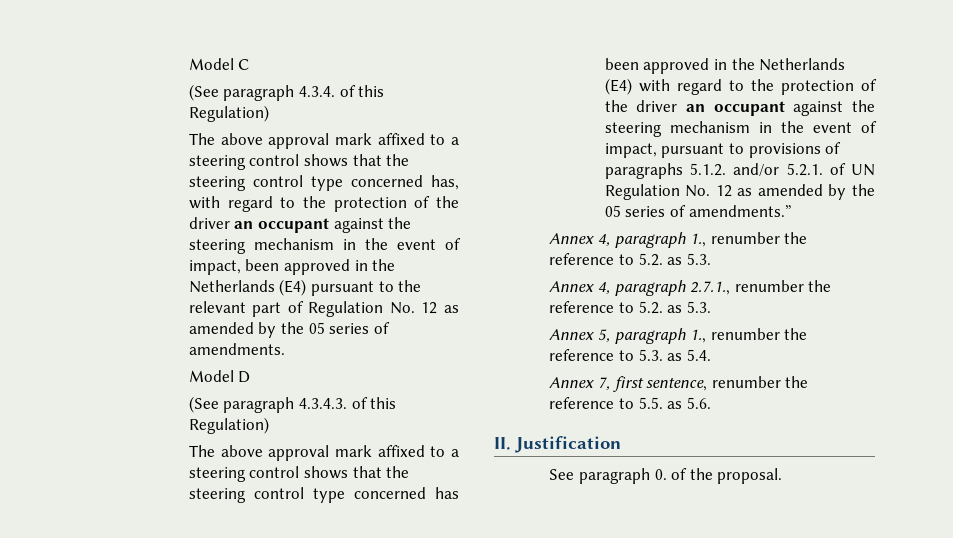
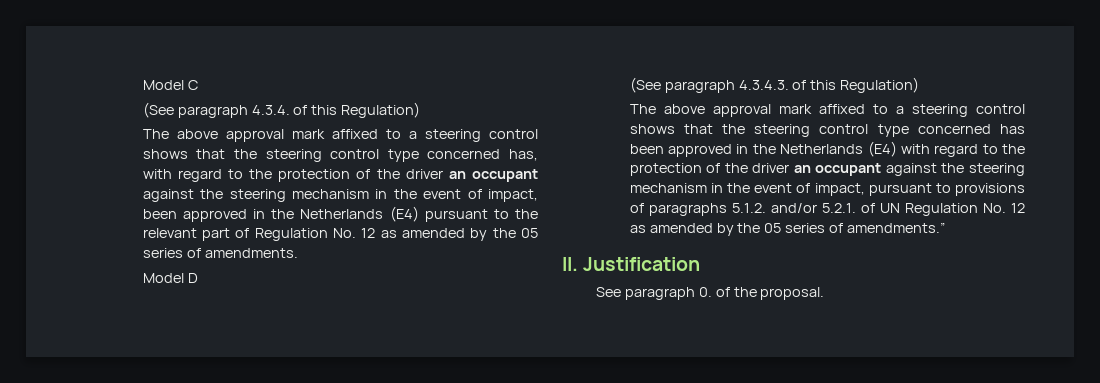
- Annex 4, paragraph 1., renumber the reference to 5.2. as 5.3.
- Annex 4, paragraph 2.7.1., renumber the reference to 5.2. as 5.3.
- Annex 5, paragraph 1., renumber the reference to 5.3. as 5.4.
- Annex 7, first sentence, renumber the reference to 5.5. as 5.6.

